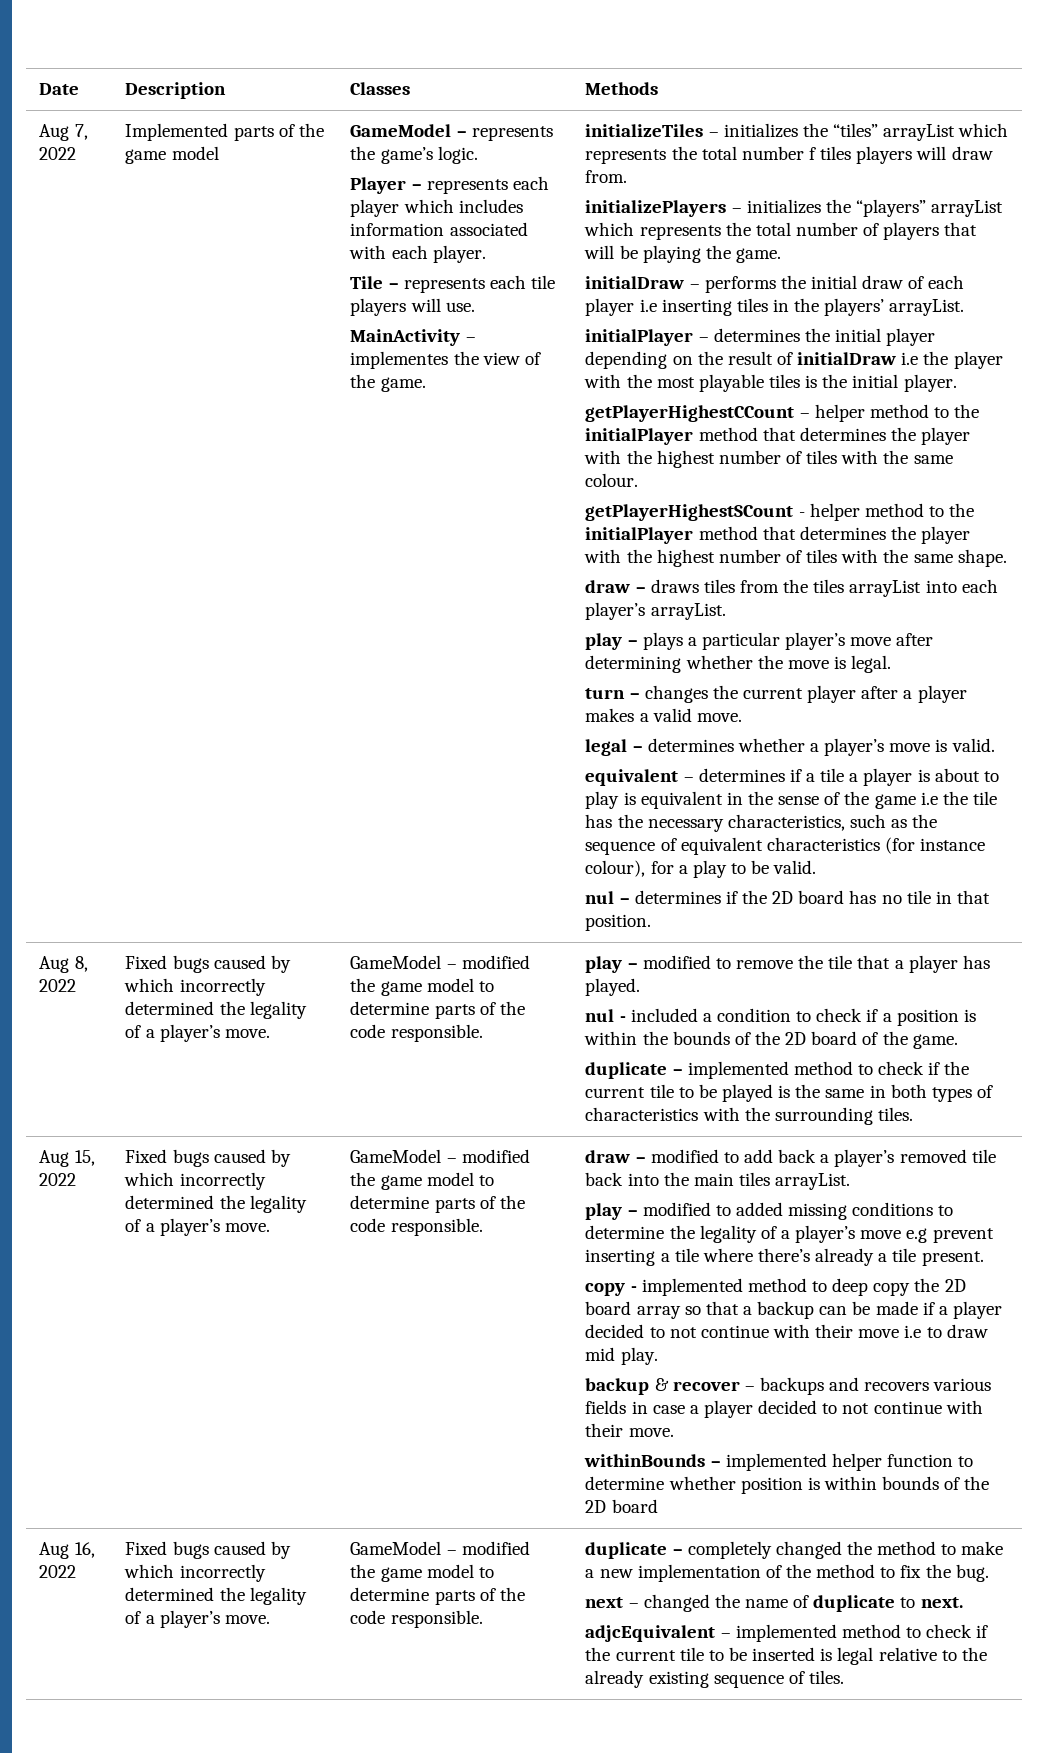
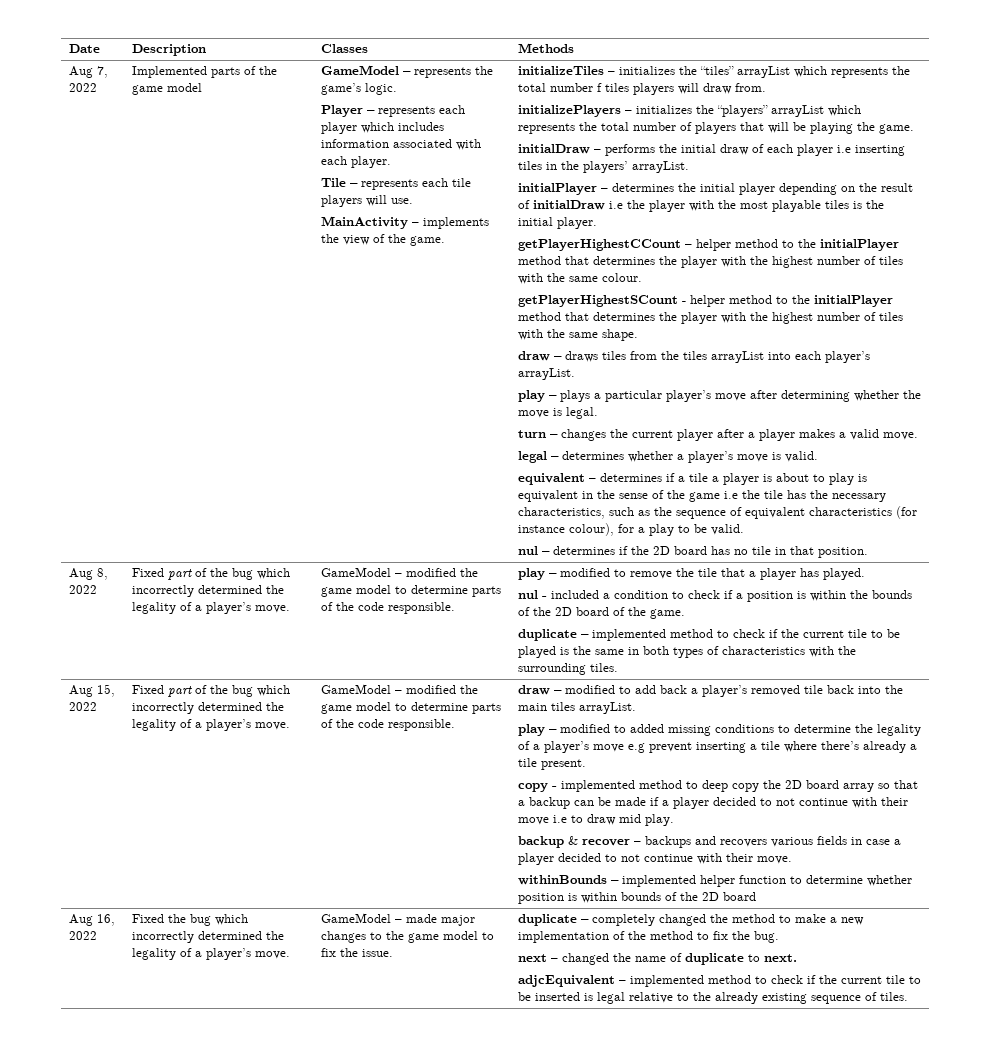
- MainActivity – implementes the view of the game.
+ MainActivity – implements the view of the game.
- Aug 8, 2022 | Fixed bugs caused by which incorrectly determined the legality of a player’s move.
+ Aug 8, 2022 | Fixed part of the bug which incorrectly determined the legality of a player’s move.
- Aug 15, 2022 | Fixed bugs caused by which incorrectly determined the legality of a player’s move.
+ Aug 15, 2022 | Fixed part of the bug which incorrectly determined the legality of a player’s move.
- Aug 16, 2022 | Fixed bugs caused by which incorrectly determined the legality of a player’s move. | GameModel – modified the game model to determine parts of the code responsible.
+ Aug 16, 2022 | Fixed the bug which incorrectly determined the legality of a player’s move. | GameModel – made major changes to the game model to fix the issue.

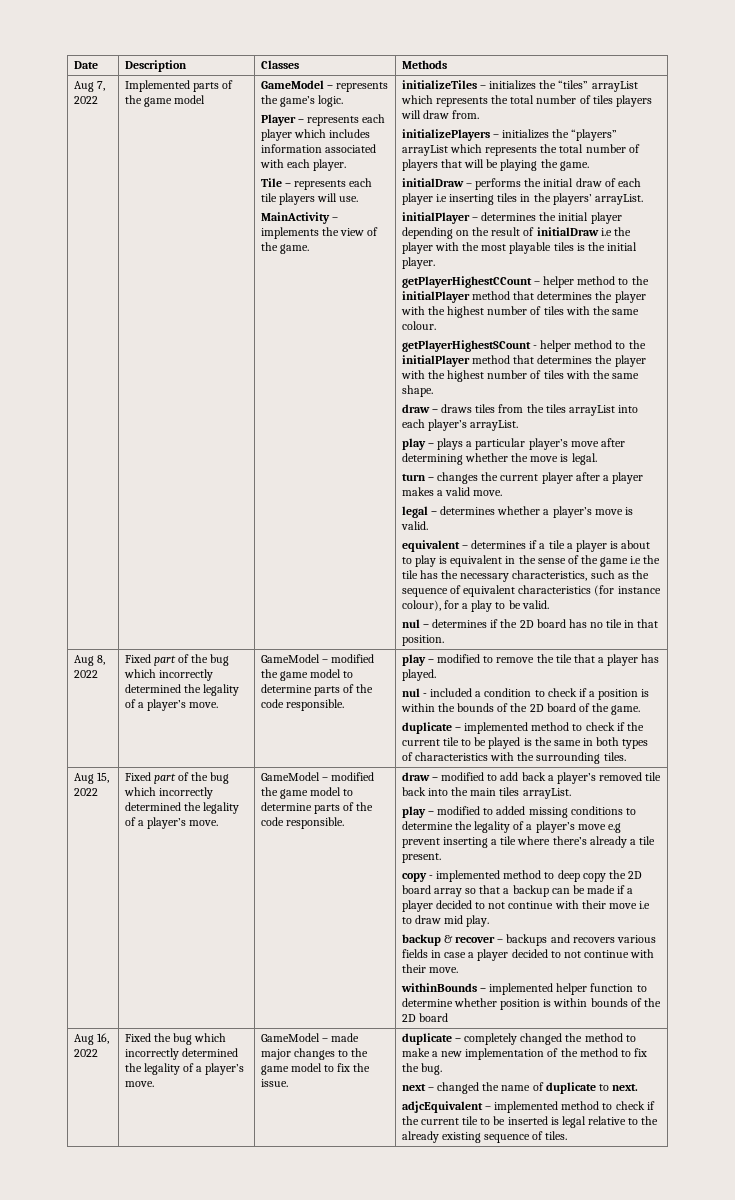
- initializeTiles – initializes the “tiles” arrayList which represents the total number f tiles players will draw from.
+ initializeTiles – initializes the “tiles” arrayList which represents the total number of tiles players will draw from.

